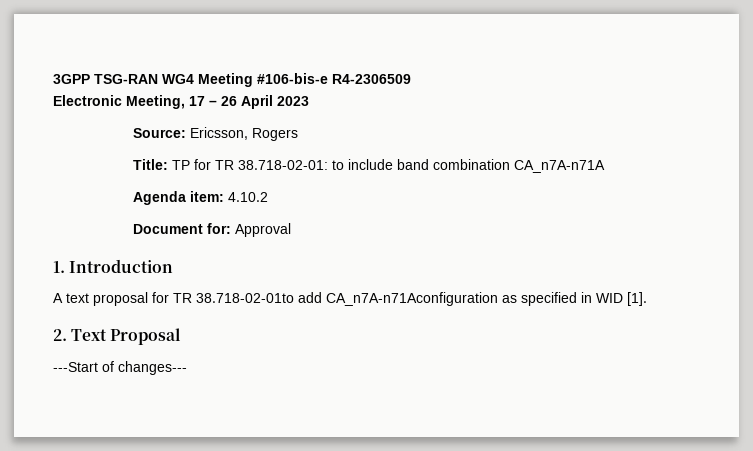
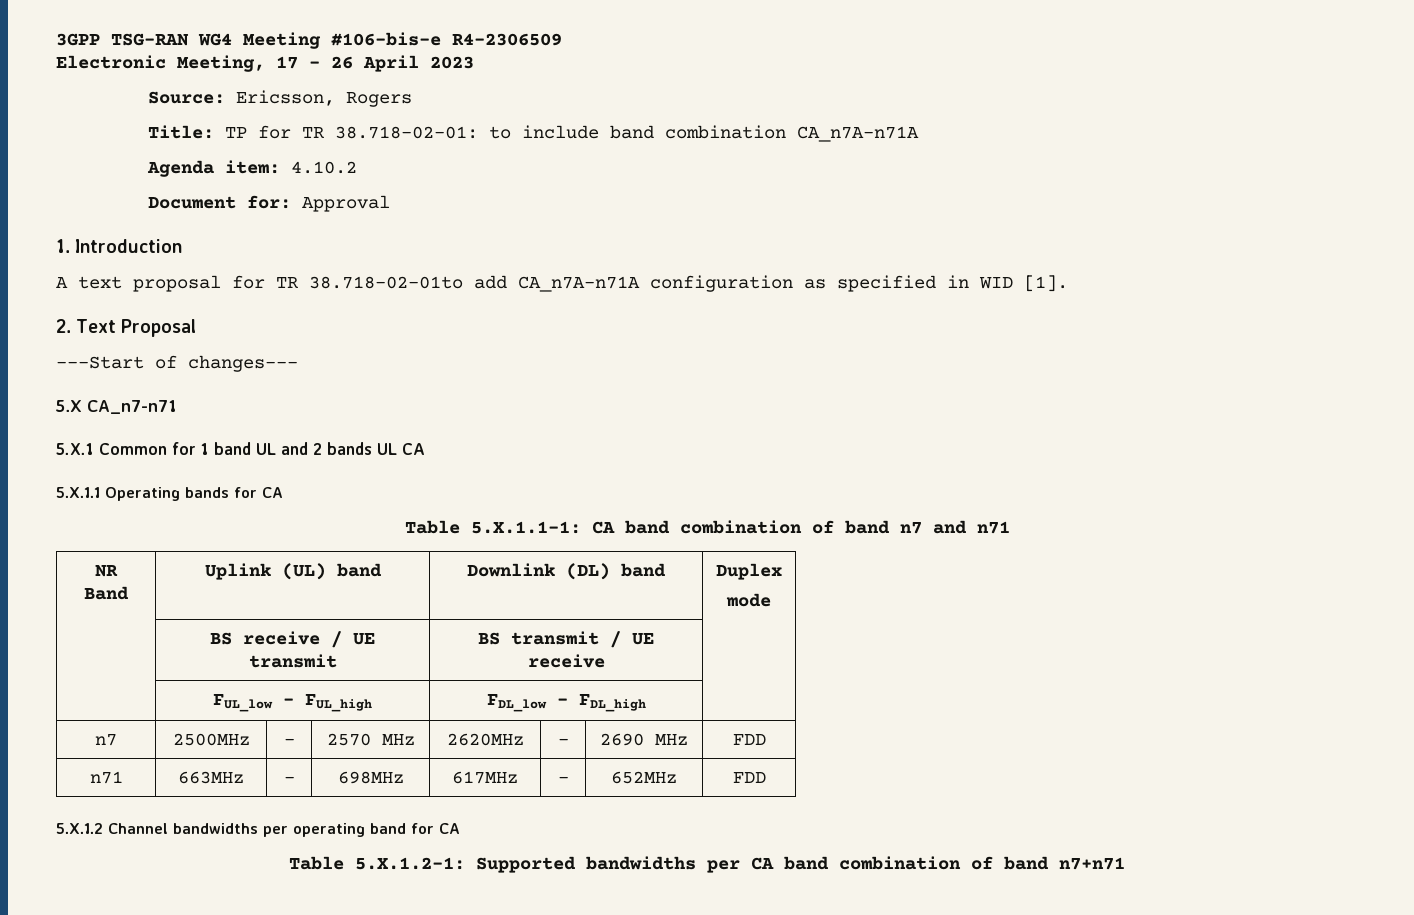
- A text proposal for TR 38.718-02-01to add CA_n7A-n71Aconfiguration as specified in WID [1].
+ A text proposal for TR 38.718-02-01to add CA_n7A-n71A configuration as specified in WID [1].
+ 5.X CA_n7-n71
+ 5.X.1 Common for 1 band UL and 2 bands UL CA
+ 5.X.1.1 Operating bands for CA
+ Table 5.X.1.1-1: CA band combination of band n7 and n71
+ NR Band | Uplink (UL) band | Downlink (DL) band | Duplex
+ mode
+ | BS receive / UE transmit | BS transmit / UE receive |
+ | FUL_low – FUL_high | FDL_low – FDL_high |
+ n7 | 2500MHz | – | 2570 MHz | 2620MHz | – | 2690 MHz | FDD
+ n71 | 663MHz | – | 698MHz | 617MHz | – | 652MHz | FDD
+ 5.X.1.2 Channel bandwidths per operating band for CA
+ Table 5.X.1.2-1: Supported bandwidths per CA band combination of band n7+n71

